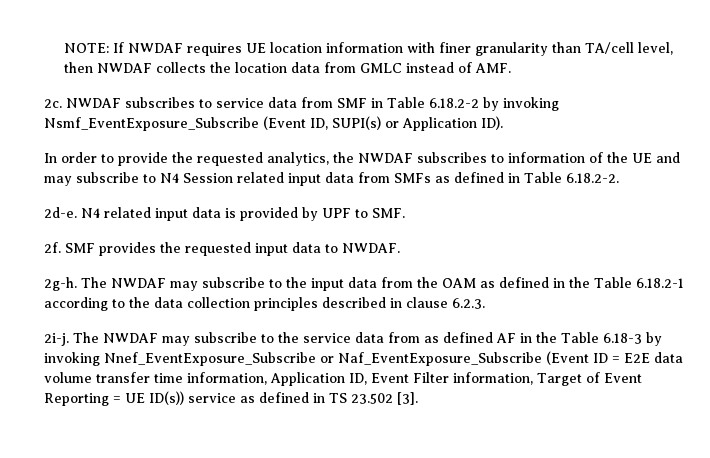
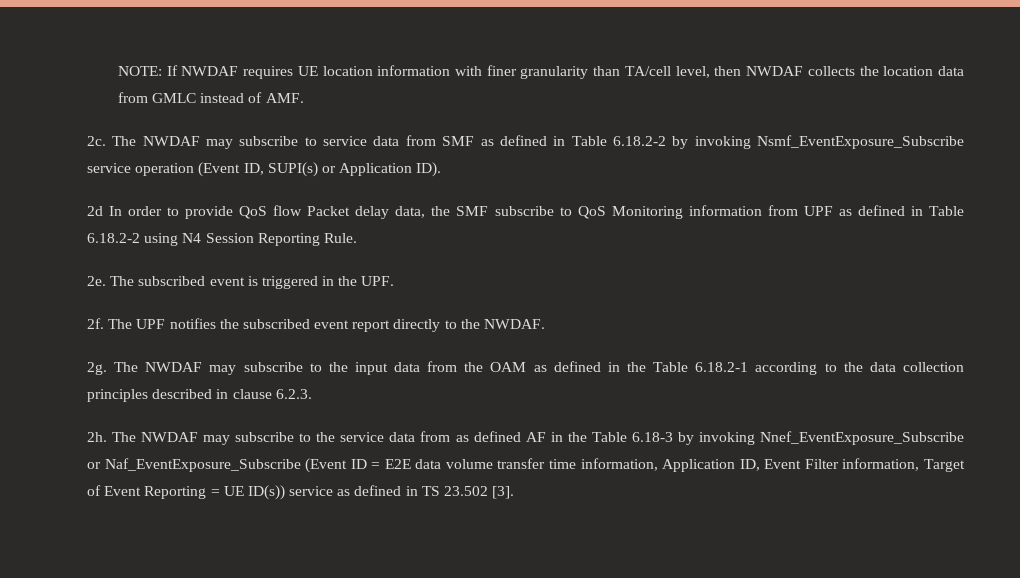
- NWDAF subscribes to service data from SMF in Table 6.18.2-2 by invoking Nsmf_EventExposure_Subscribe (Event ID, SUPI(s) or Application ID).
+ The NWDAF may subscribe to service data from SMF as defined in Table 6.18.2-2 by invoking Nsmf_EventExposure_Subscribe service operation (Event ID, SUPI(s) or Application ID).
- In order to provide the requested analytics, the NWDAF subscribes to information of the UE and may subscribe to N4 Session related input data from SMFs as defined in Table 6.18.2-2.
- 2d-e. N4 related input data is provided by UPF to SMF.
- 2f. SMF provides the requested input data to NWDAF.
+ 2d In order to provide QoS flow Packet delay data, the SMF subscribe to QoS Monitoring information from UPF as defined in Table 6.18.2-2 using N4 Session Reporting Rule.
+ 2e. The subscribed event is triggered in the UPF.
+ 2f. The UPF notifies the subscribed event report directly to the NWDAF.
- 2g-h.
+ 2g.
- 2i-j.
+ 2h.

